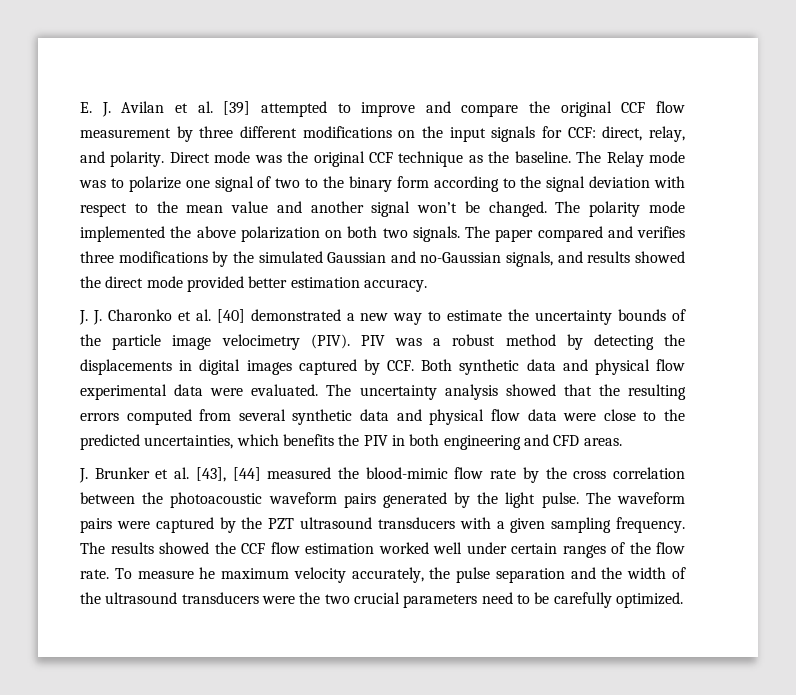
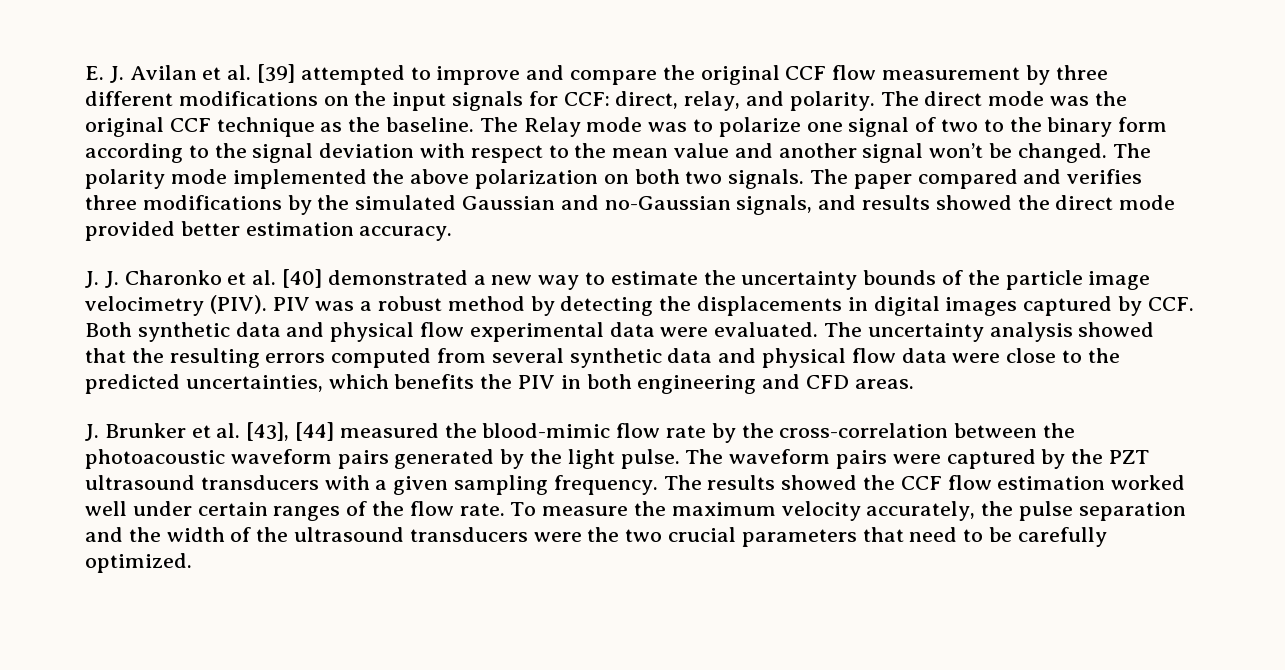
- Direct mode was the original CCF technique as the baseline.
+ The direct mode was the original CCF technique as the baseline.
- J. Brunker et al. [43], [44] measured the blood-mimic flow rate by the cross correlation between the photoacoustic waveform pairs generated by the light pulse.
+ J. Brunker et al. [43], [44] measured the blood-mimic flow rate by the cross-correlation between the photoacoustic waveform pairs generated by the light pulse.
- To measure he maximum velocity accurately, the pulse separation and the width of the ultrasound transducers were the two crucial parameters need to be carefully optimized.
+ To measure the maximum velocity accurately, the pulse separation and the width of the ultrasound transducers were the two crucial parameters that need to be carefully optimized.

